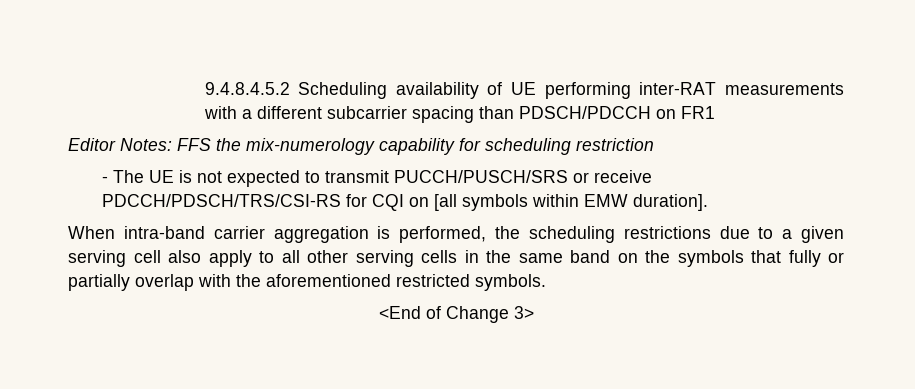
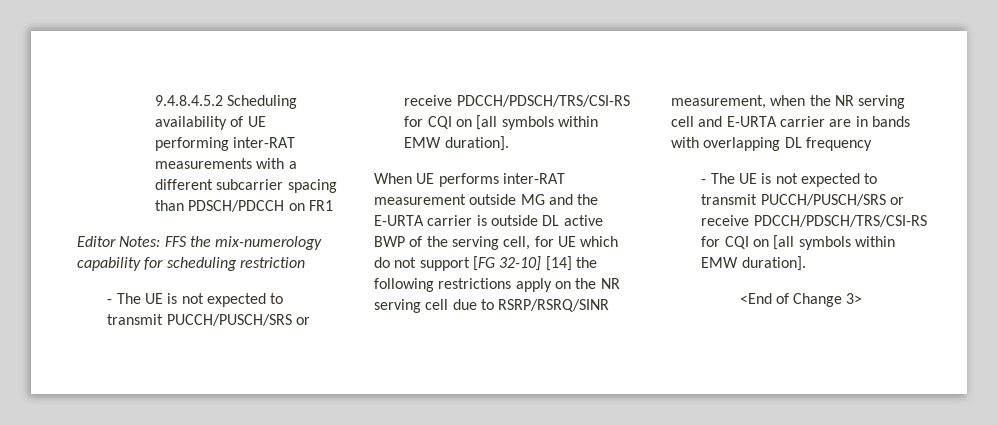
- When intra-band carrier aggregation is performed, the scheduling restrictions due to a given serving cell also apply to all other serving cells in the same band on the symbols that fully or partially overlap with the aforementioned restricted symbols.
+ When UE performs inter-RAT measurement outside MG and the E-URTA carrier is outside DL active BWP of the serving cell, for UE which do not support [FG 32-10] [14] the following restrictions apply on the NR serving cell due to RSRP/RSRQ/SINR measurement, when the NR serving cell and E-URTA carrier are in bands with overlapping DL frequency
+ - The UE is not expected to transmit PUCCH/PUSCH/SRS or receive PDCCH/PDSCH/TRS/CSI-RS for CQI on [all symbols within EMW duration].

